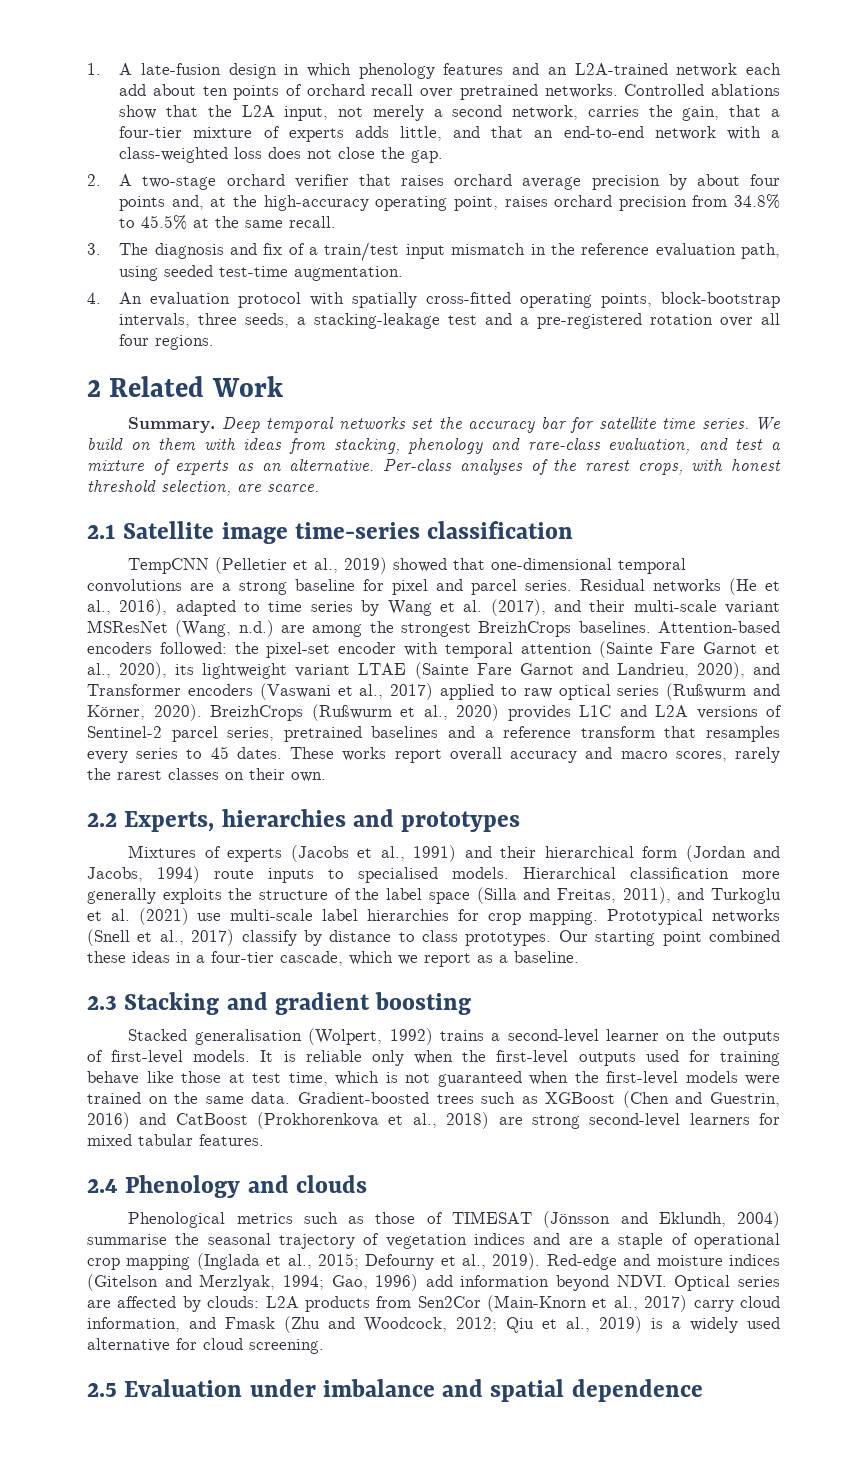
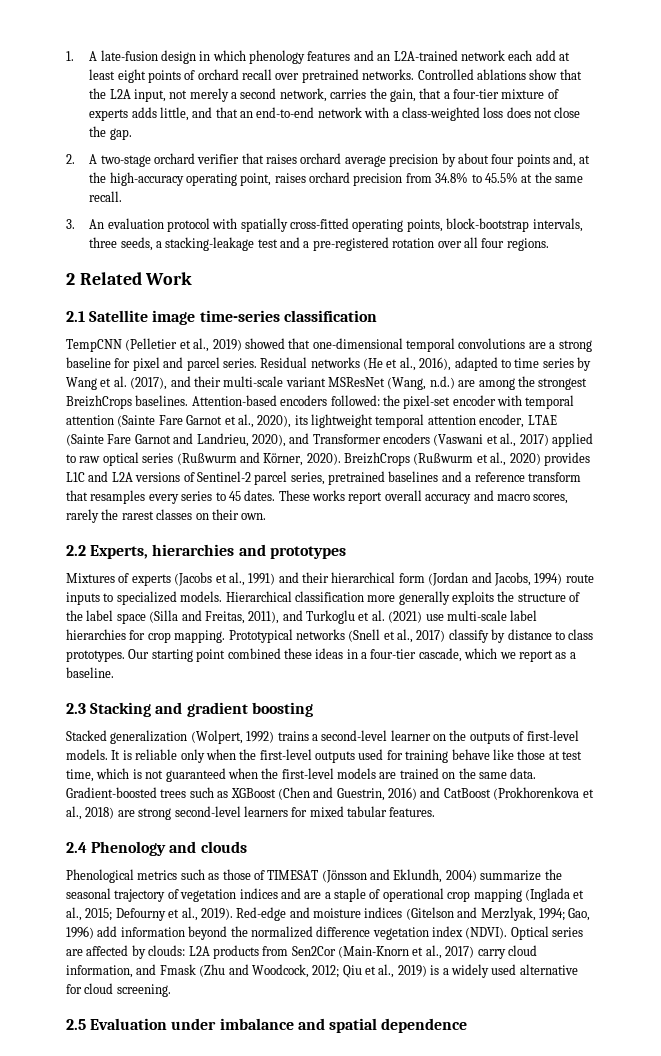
- 1. A late-fusion design in which phenology features and an L2A-trained network each add about ten points of orchard recall over pretrained networks.
+ 1. A late-fusion design in which phenology features and an L2A-trained network each add at least eight points of orchard recall over pretrained networks.
- 3. The diagnosis and fix of a train/test input mismatch in the reference evaluation path, using seeded test-time augmentation.
- 4. An evaluation protocol with spatially cross-fitted operating points, block-bootstrap intervals, three seeds, a stacking-leakage test and a pre-registered rotation over all four regions.
+ 3. An evaluation protocol with spatially cross-fitted operating points, block-bootstrap intervals, three seeds, a stacking-leakage test and a pre-registered rotation over all four regions.
- Summary. Deep temporal networks set the accuracy bar for satellite time series. We build on them with ideas from stacking, phenology and rare-class evaluation, and test a mixture of experts as an alternative. Per-class analyses of the rarest crops, with honest threshold selection, are scarce.
- Attention-based encoders followed: the pixel-set encoder with temporal attention (Sainte Fare Garnot et al., 2020), its lightweight variant LTAE (Sainte Fare Garnot and Landrieu, 2020), and Transformer encoders (Vaswani et al., 2017) applied to raw optical series (Rußwurm and Körner, 2020).
+ Attention-based encoders followed: the pixel-set encoder with temporal attention (Sainte Fare Garnot et al., 2020), its lightweight temporal attention encoder, LTAE (Sainte Fare Garnot and Landrieu, 2020), and Transformer encoders (Vaswani et al., 2017) applied to raw optical series (Rußwurm and Körner, 2020).
- Mixtures of experts (Jacobs et al., 1991) and their hierarchical form (Jordan and Jacobs, 1994) route inputs to specialised models.
+ Mixtures of experts (Jacobs et al., 1991) and their hierarchical form (Jordan and Jacobs, 1994) route inputs to specialized models.
- Stacked generalisation (Wolpert, 1992) trains a second-level learner on the outputs of first-level models.
+ Stacked generalization (Wolpert, 1992) trains a second-level learner on the outputs of first-level models.
- It is reliable only when the first-level outputs used for training behave like those at test time, which is not guaranteed when the first-level models were trained on the same data.
+ It is reliable only when the first-level outputs used for training behave like those at test time, which is not guaranteed when the first-level models are trained on the same data.
- Phenological metrics such as those of TIMESAT (Jönsson and Eklundh, 2004) summarise the seasonal trajectory of vegetation indices and are a staple of operational crop mapping (Inglada et al., 2015; Defourny et al., 2019).
+ Phenological metrics such as those of TIMESAT (Jönsson and Eklundh, 2004) summarize the seasonal trajectory of vegetation indices and are a staple of operational crop mapping (Inglada et al., 2015; Defourny et al., 2019).
- Red-edge and moisture indices (Gitelson and Merzlyak, 1994; Gao, 1996) add information beyond NDVI.
+ Red-edge and moisture indices (Gitelson and Merzlyak, 1994; Gao, 1996) add information beyond the normalized difference vegetation index (NDVI).

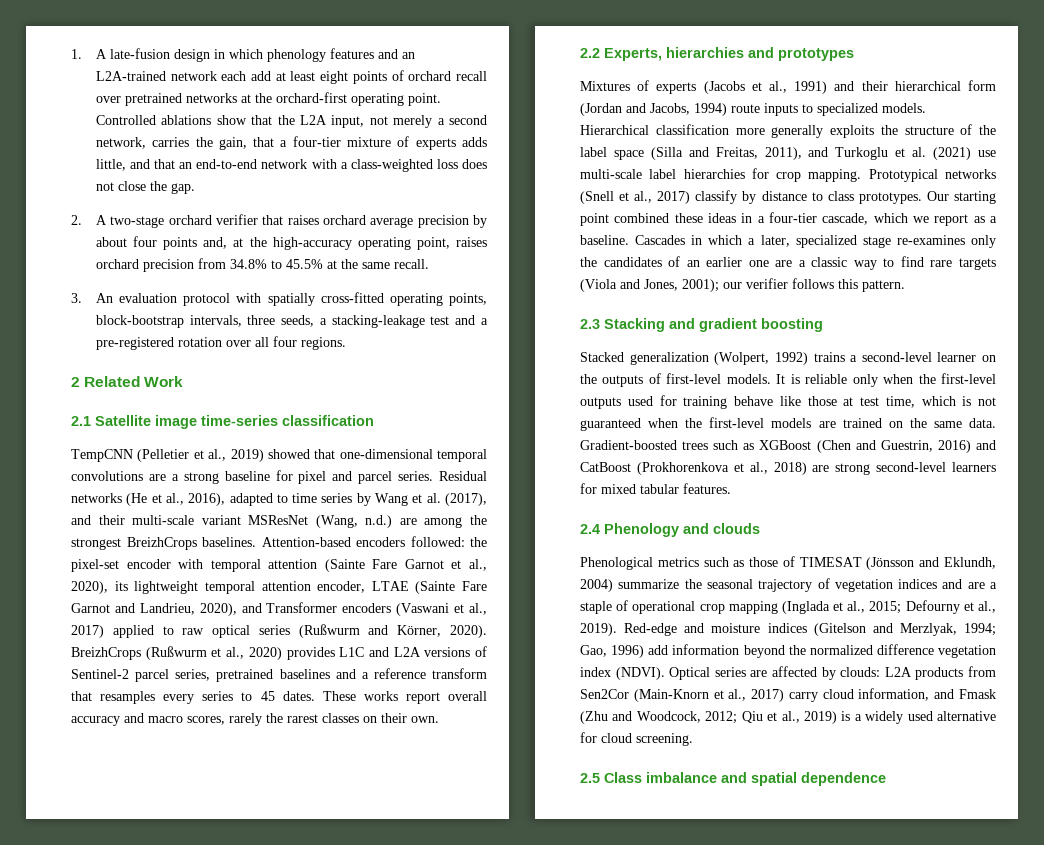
- 1. A late-fusion design in which phenology features and an L2A-trained network each add at least eight points of orchard recall over pretrained networks.
+ 1. A late-fusion design in which phenology features and an L2A-trained network each add at least eight points of orchard recall over pretrained networks at the orchard-first operating point.
+ Cascades in which a later, specialized stage re-examines only the candidates of an earlier one are a classic way to find rare targets (Viola and Jones, 2001); our verifier follows this pattern.
- 2.5 Evaluation under imbalance and spatial dependence
+ 2.5 Class imbalance and spatial dependence

